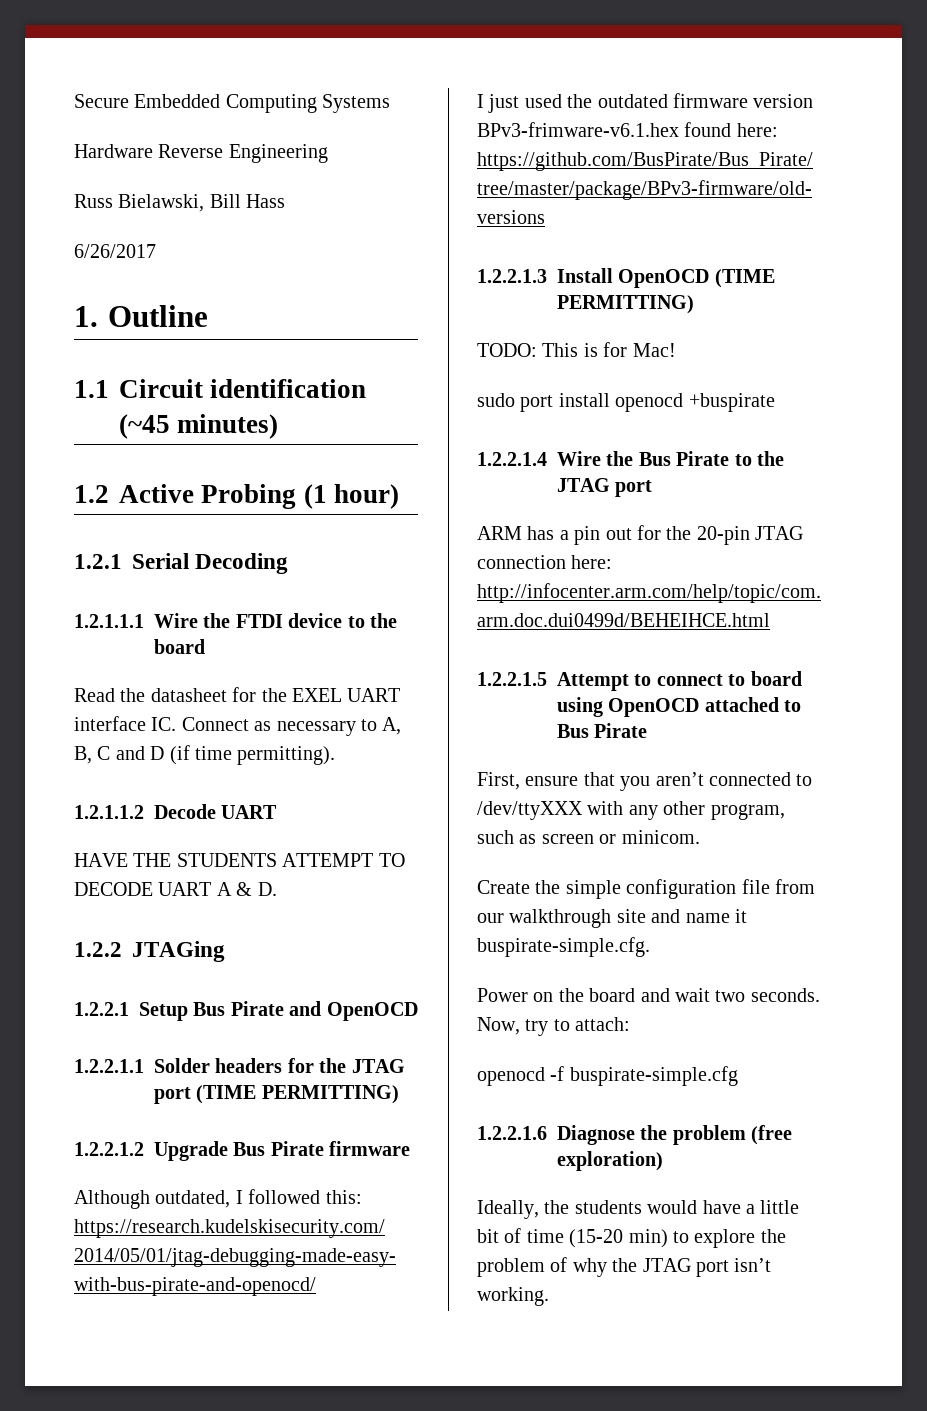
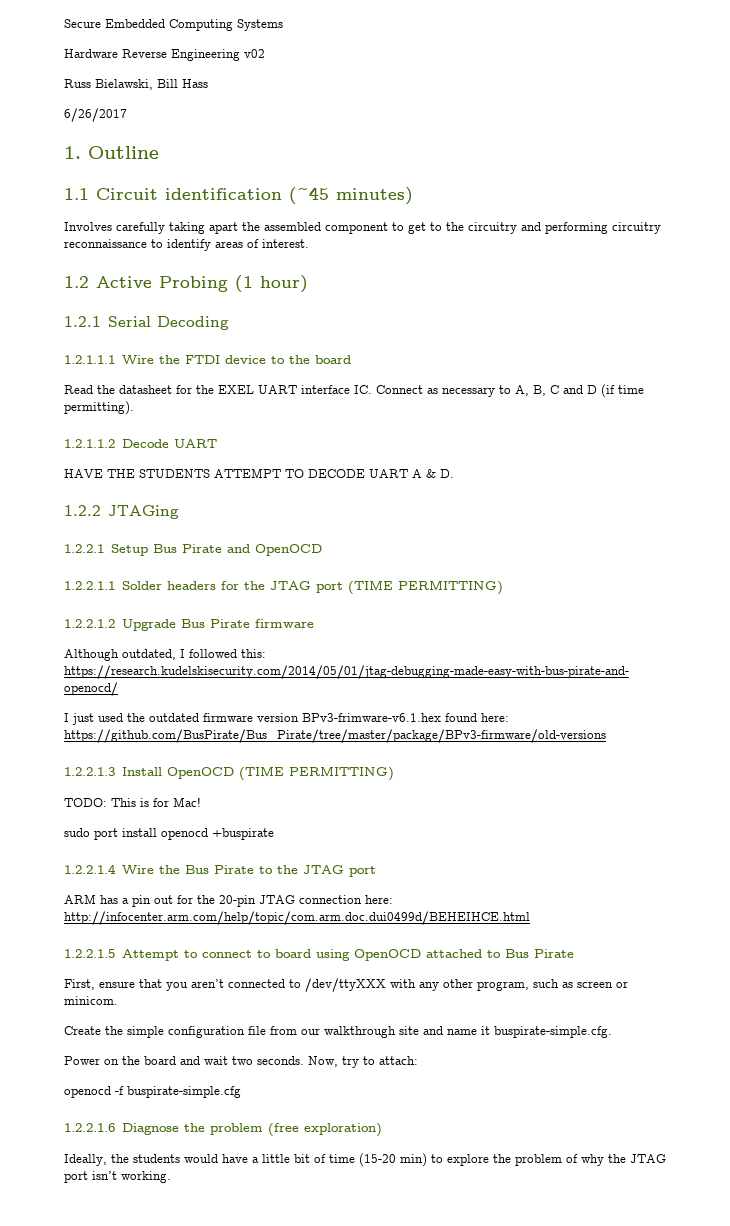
- Hardware Reverse Engineering
+ Hardware Reverse Engineering v02
+ Involves carefully taking apart the assembled component to get to the circuitry and performing circuitry reconnaissance to identify areas of interest.

